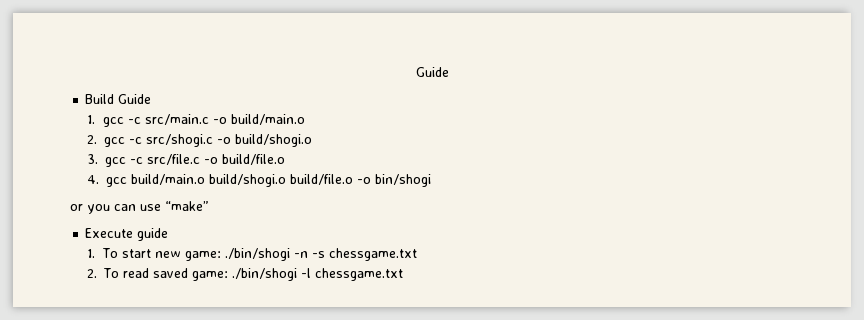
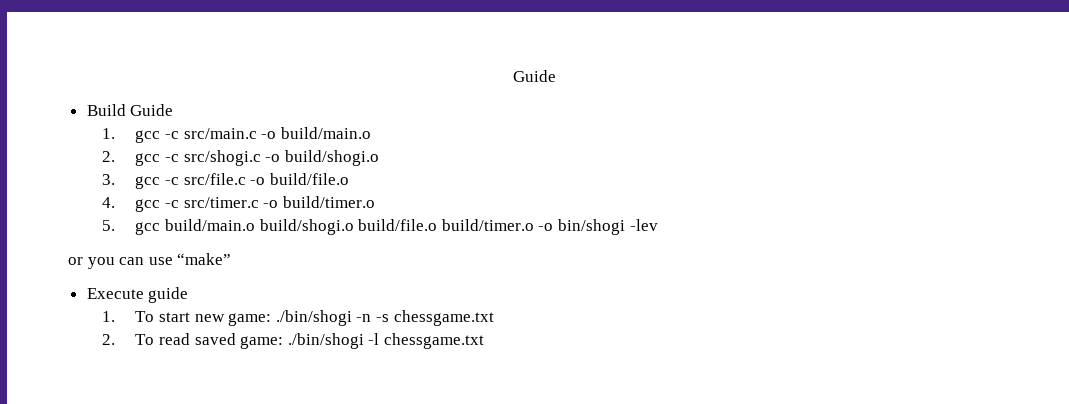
- 4. gcc build/main.o build/shogi.o build/file.o -o bin/shogi
+ 4. gcc -c src/timer.c -o build/timer.o
+ 5. gcc build/main.o build/shogi.o build/file.o build/timer.o -o bin/shogi -lev

